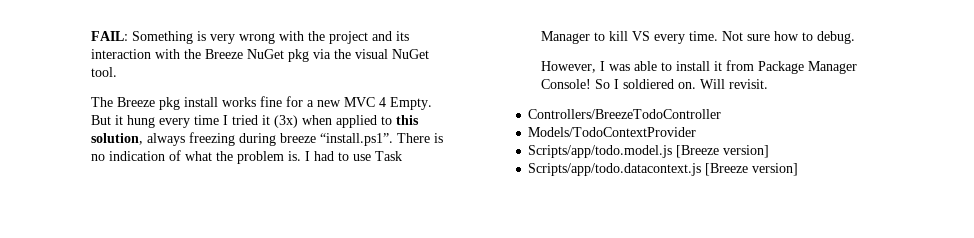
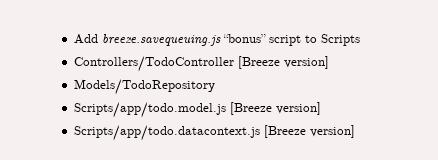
- FAIL: Something is very wrong with the project and its interaction with the Breeze NuGet pkg via the visual NuGet tool.
- The Breeze pkg install works fine for a new MVC 4 Empty. But it hung every time I tried it (3x) when applied to this solution, always freezing during breeze “install.ps1”. There is no indication of what the problem is. I had to use Task Manager to kill VS every time. Not sure how to debug.
- However, I was able to install it from Package Manager Console! So I soldiered on. Will revisit.
- Controllers/BreezeTodoController
- Models/TodoContextProvider
+ Add breeze.savequeuing.js “bonus” script to Scripts
+ Controllers/TodoController [Breeze version]
+ Models/TodoRepository

